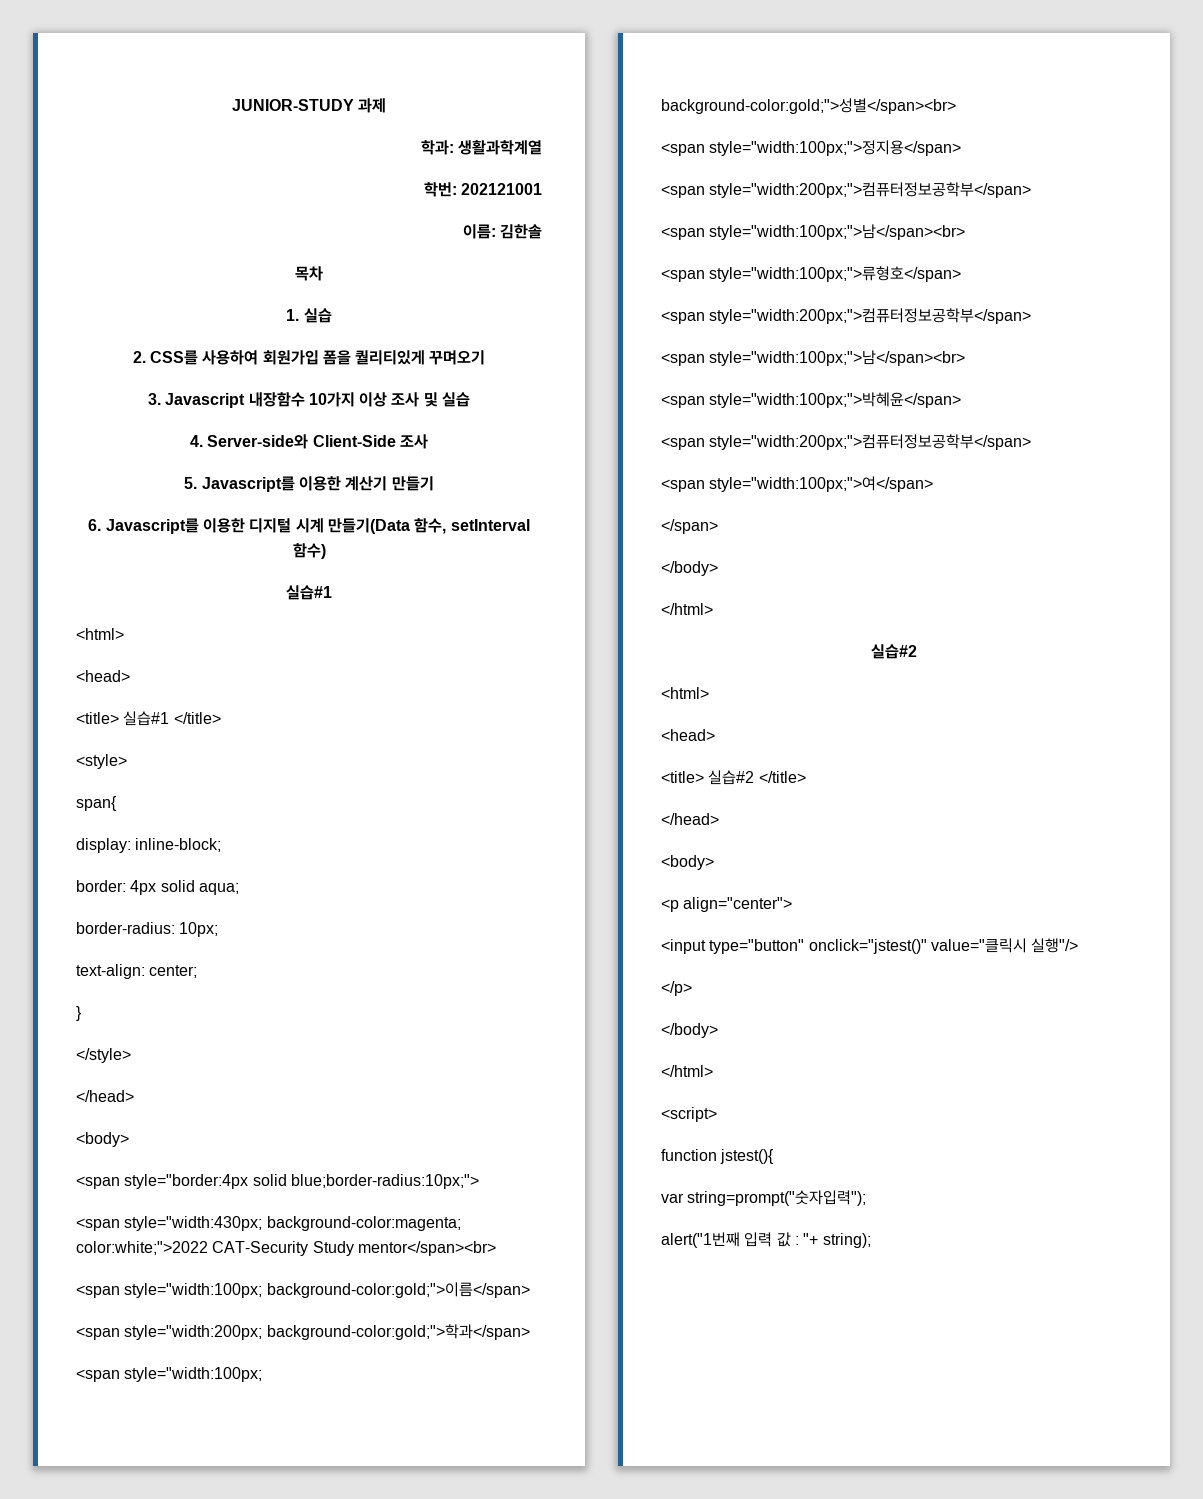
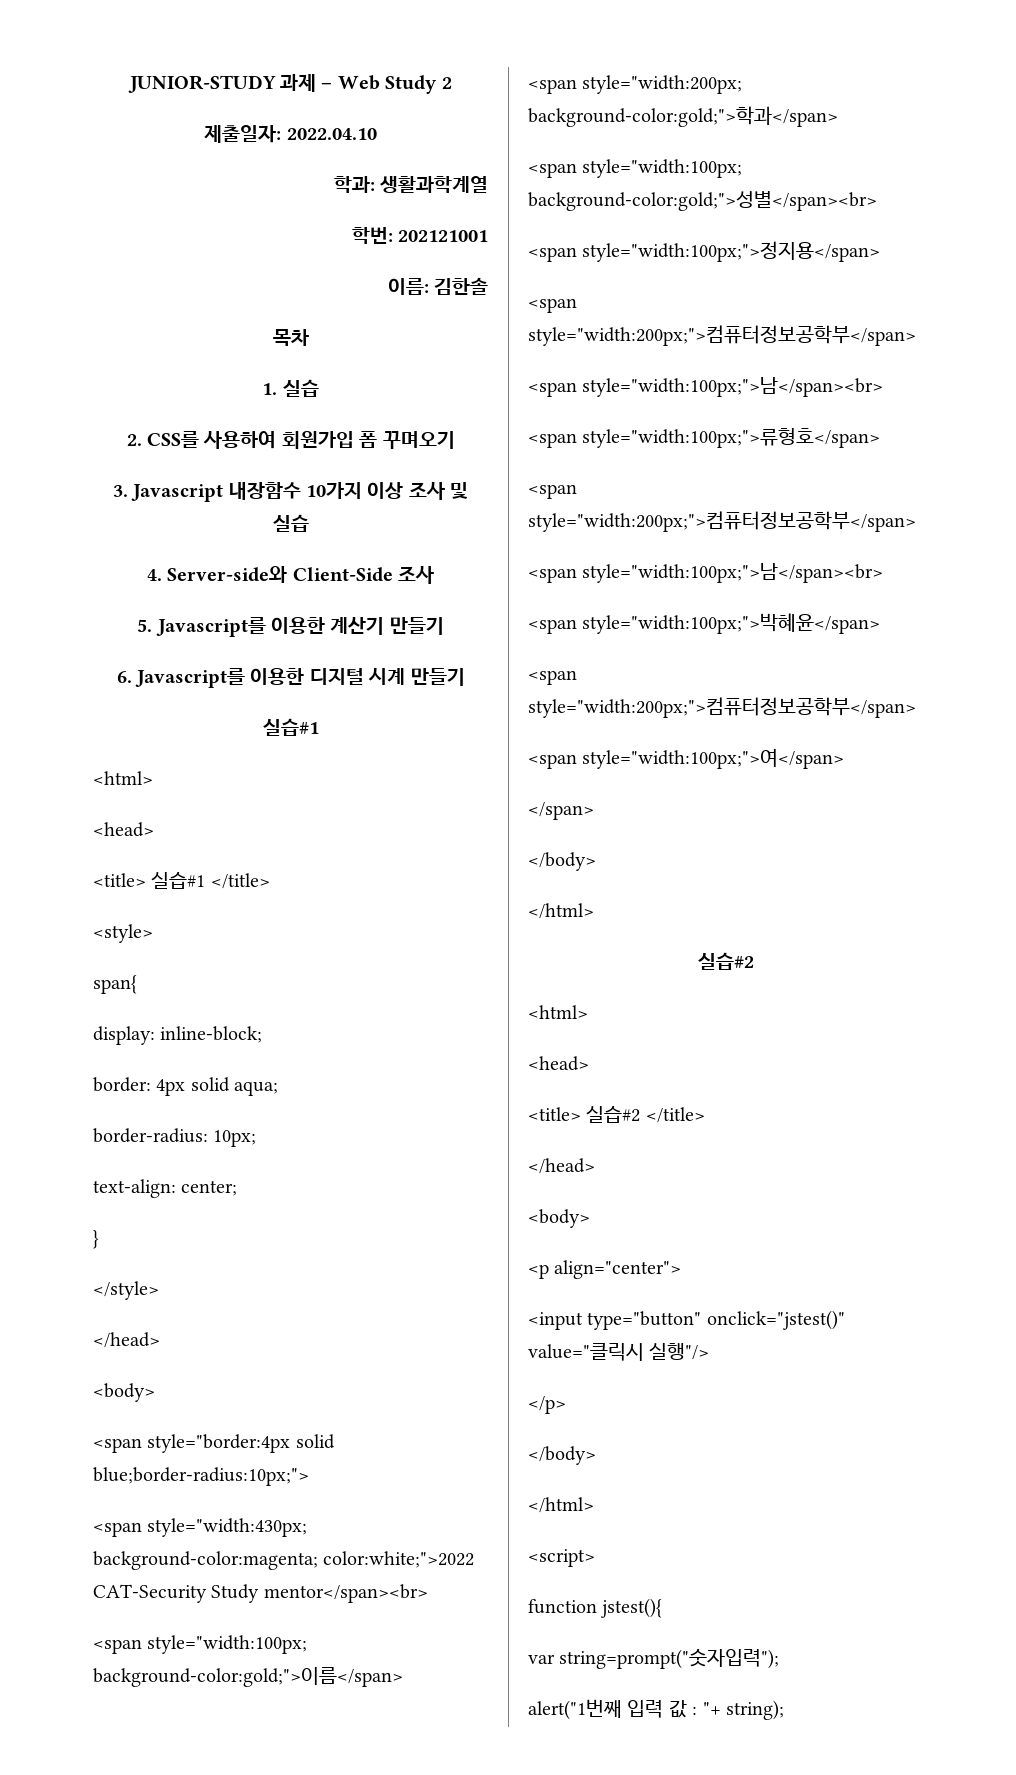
- JUNIOR-STUDY 과제
+ JUNIOR-STUDY 과제 – Web Study 2
+ 제출일자: 2022.04.10
- 2. CSS를 사용하여 회원가입 폼을 퀄리티있게 꾸며오기
+ 2. CSS를 사용하여 회원가입 폼 꾸며오기
- 6. Javascript를 이용한 디지털 시계 만들기(Data 함수, setInterval 함수)
+ 6. Javascript를 이용한 디지털 시계 만들기

